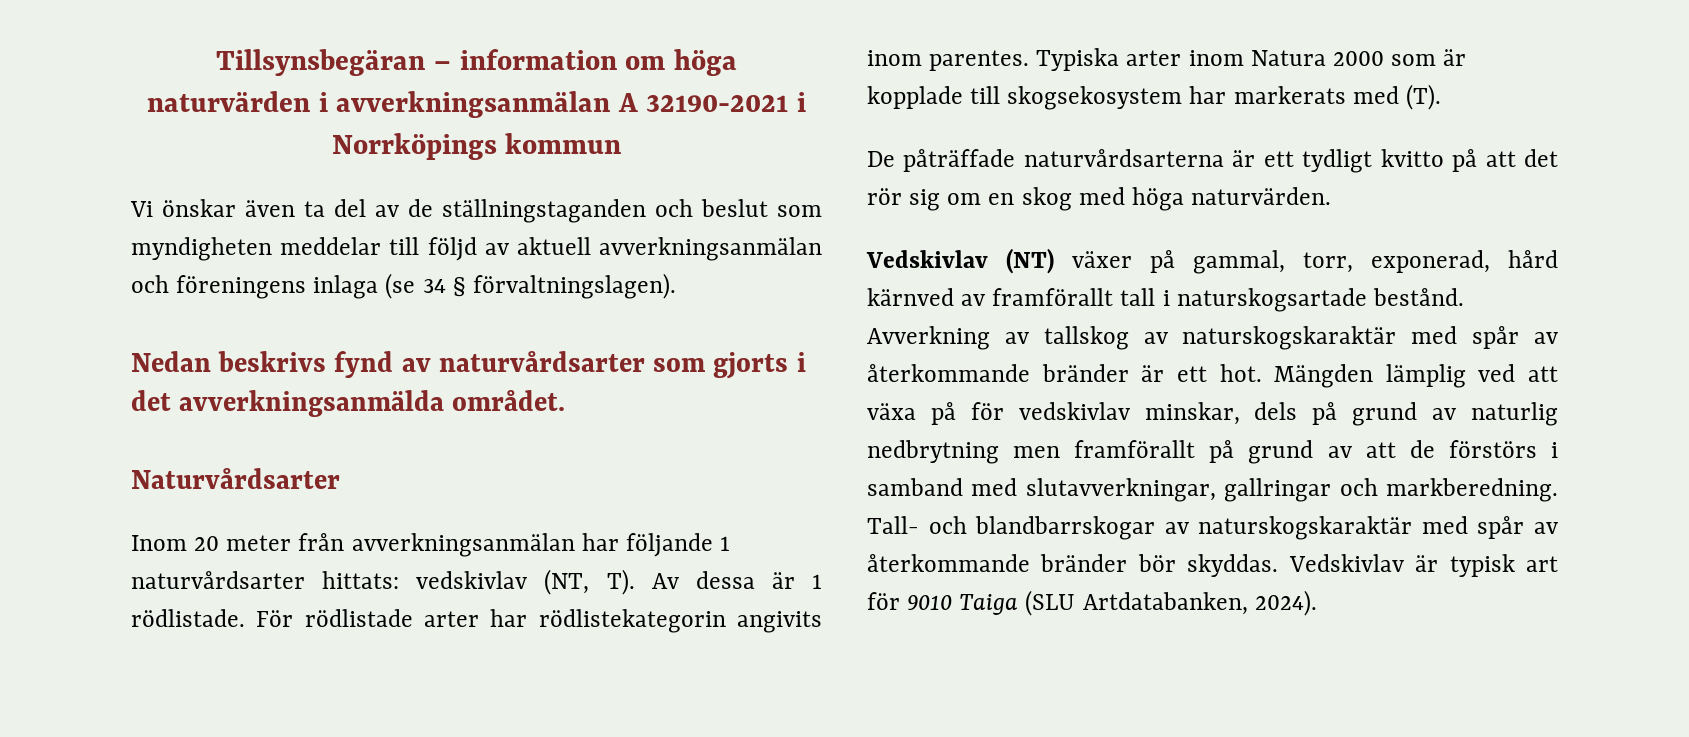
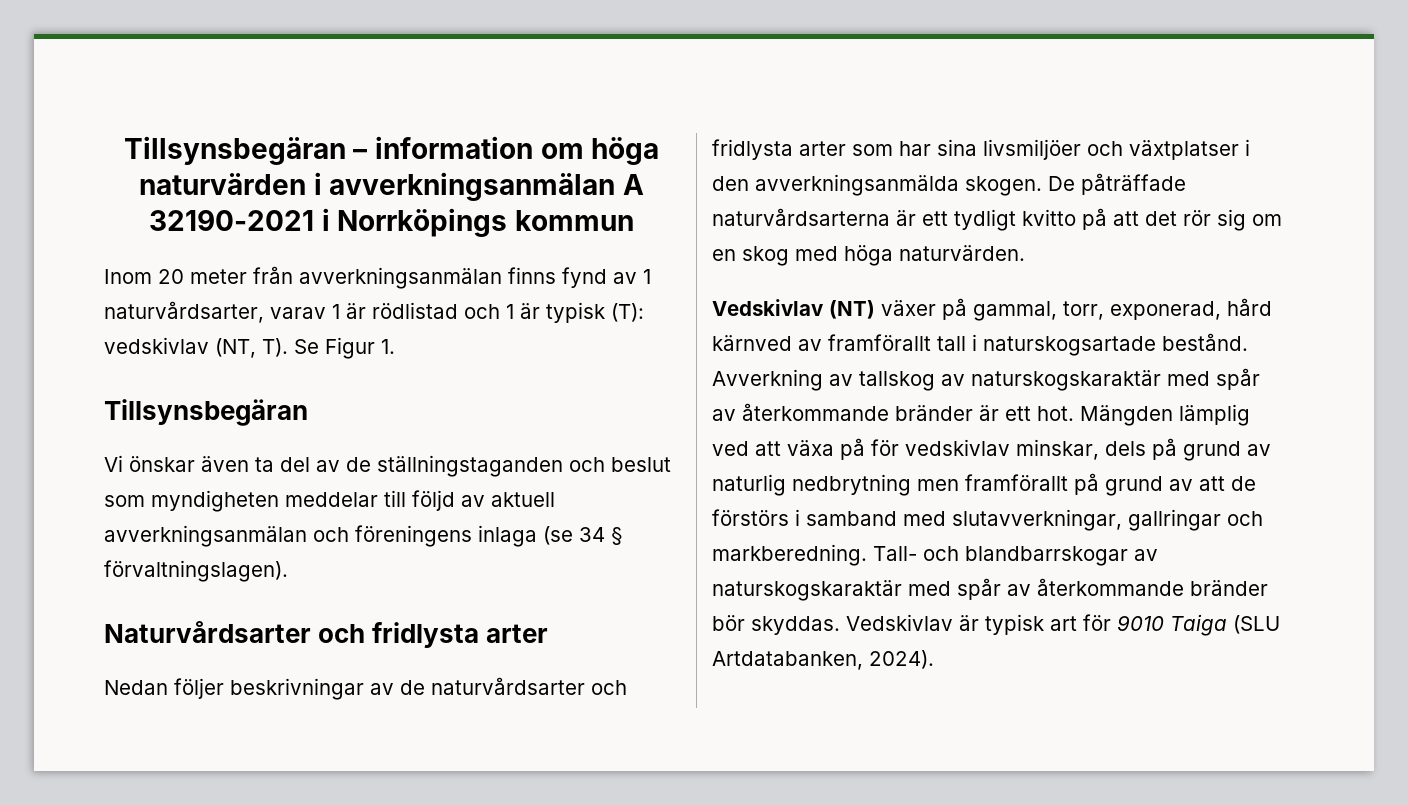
+ Inom 20 meter från avverkningsanmälan finns fynd av 1 naturvårdsarter, varav 1 är rödlistad och 1 är typisk (T): vedskivlav (NT, T). Se Figur 1.
+ Tillsynsbegäran
- Nedan beskrivs fynd av naturvårdsarter som gjorts i det avverkningsanmälda området.
- Naturvårdsarter
- Inom 20 meter från avverkningsanmälan har följande 1 naturvårdsarter hittats: vedskivlav (NT, T). Av dessa är 1 rödlistade. För rödlistade arter har rödlistekategorin angivits inom parentes. Typiska arter inom Natura 2000 som är kopplade till skogsekosystem har markerats med (T).
- De påträffade naturvårdsarterna är ett tydligt kvitto på att det rör sig om en skog med höga naturvärden.
+ Naturvårdsarter och fridlysta arter
+ Nedan följer beskrivningar av de naturvårdsarter och fridlysta arter som har sina livsmiljöer och växtplatser i den avverkningsanmälda skogen. De påträffade naturvårdsarterna är ett tydligt kvitto på att det rör sig om en skog med höga naturvärden.

